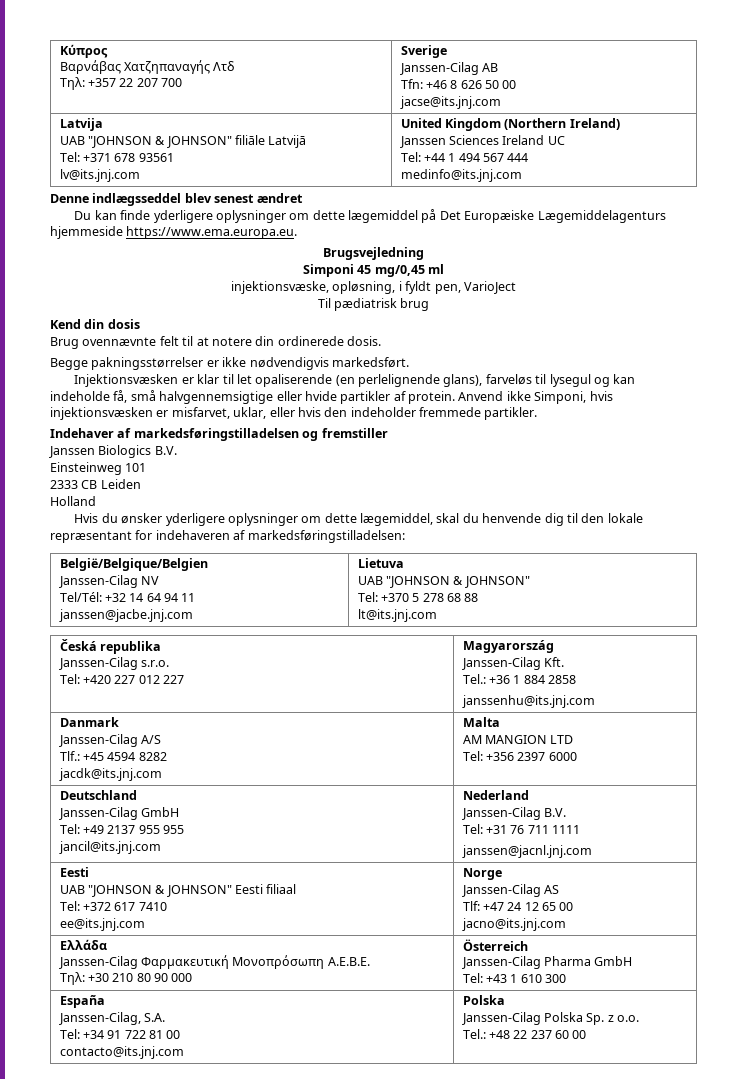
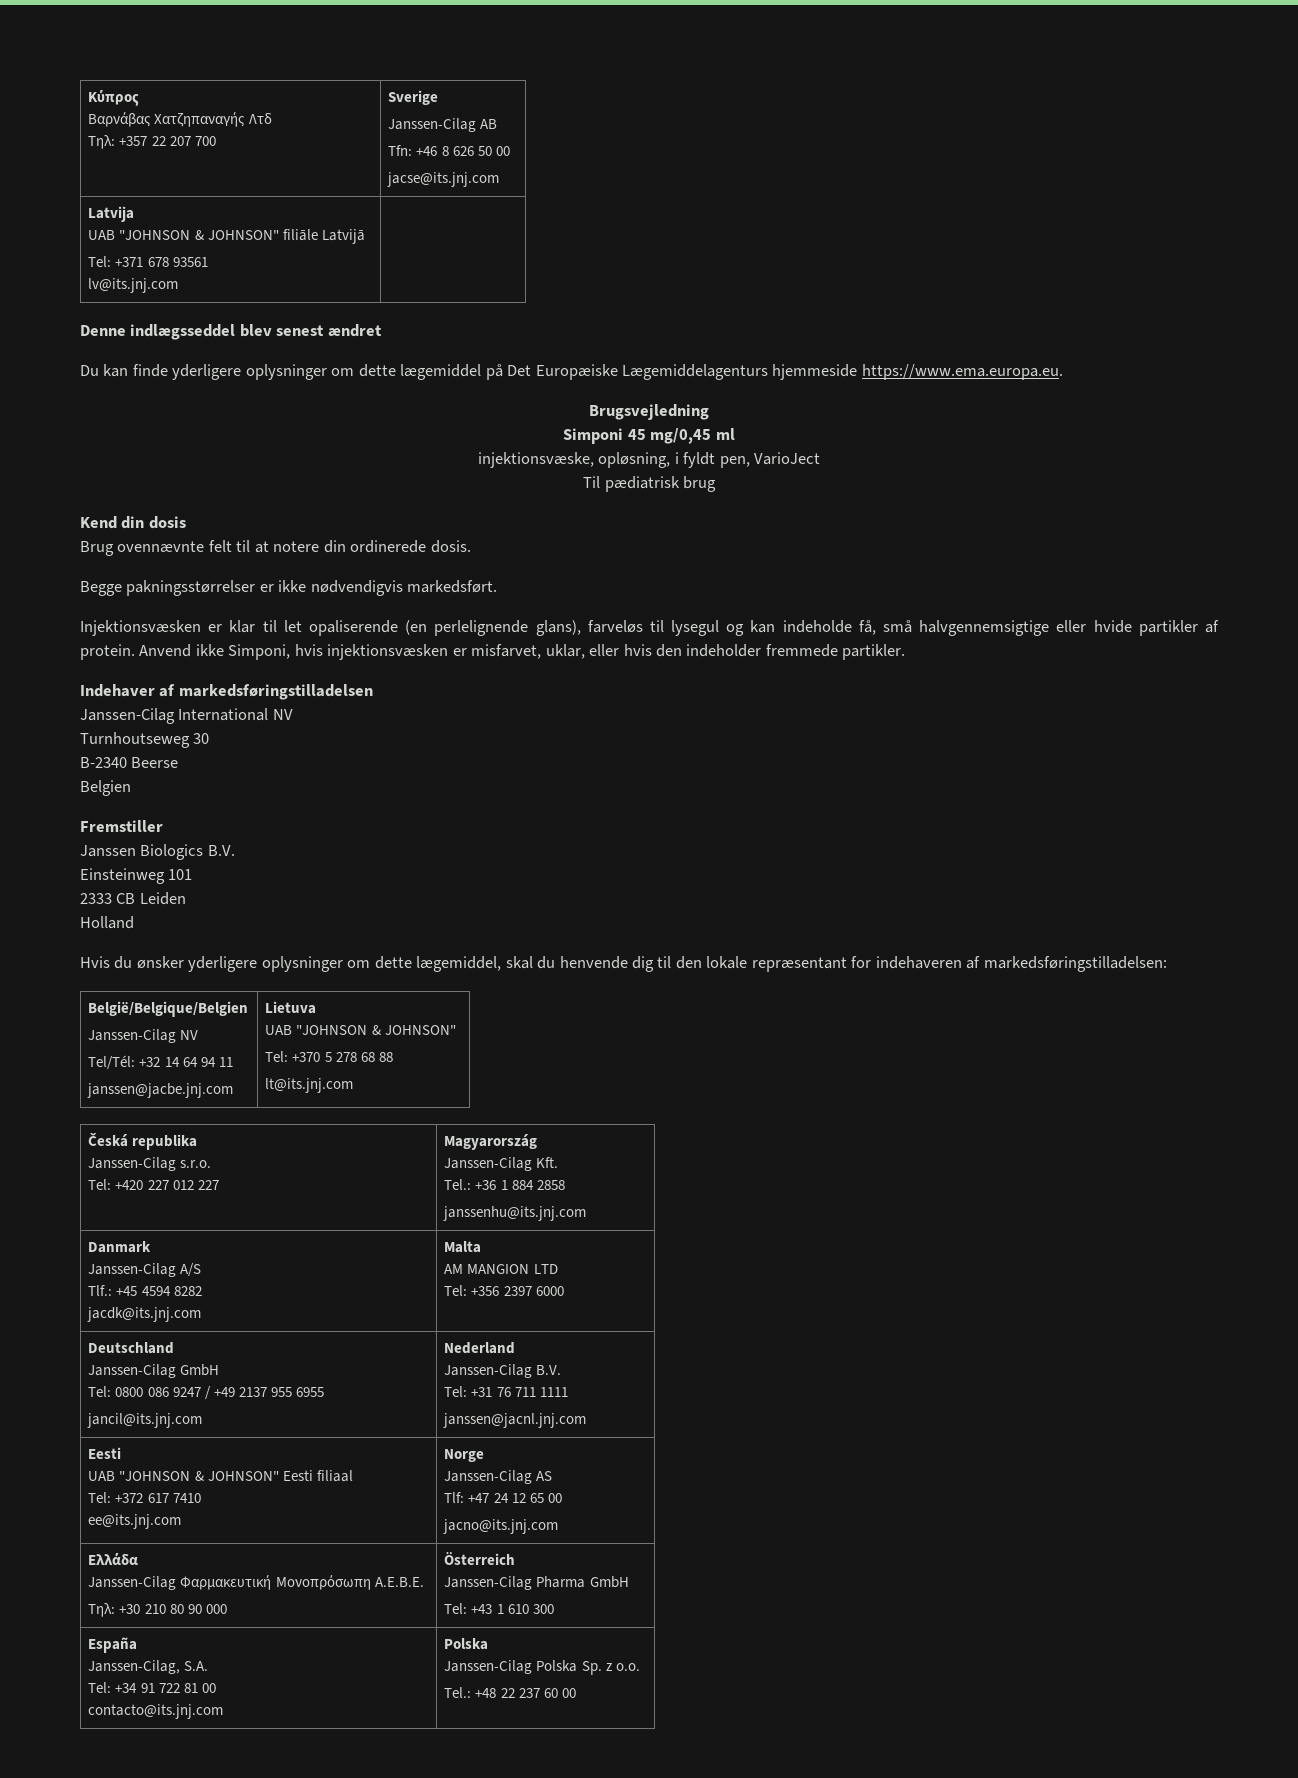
  Latvija
  UAB "JOHNSON & JOHNSON" filiāle Latvijā
  Tel: +371 678 93561
- lv@its.jnj.com | United Kingdom (Northern Ireland)
- Janssen Sciences Ireland UC
- Tel: +44 1 494 567 444
- medinfo@its.jnj.com
+ lv@its.jnj.com |
- Indehaver af markedsføringstilladelsen og fremstiller
+ Indehaver af markedsføringstilladelsen
+ Janssen-Cilag International NV
+ Turnhoutseweg 30
+ B-2340 Beerse
+ Belgien
+ Fremstiller
  Deutschland
  Janssen-Cilag GmbH
- Tel: +49 2137 955 955
+ Tel: 0800 086 9247 / +49 2137 955 6955

